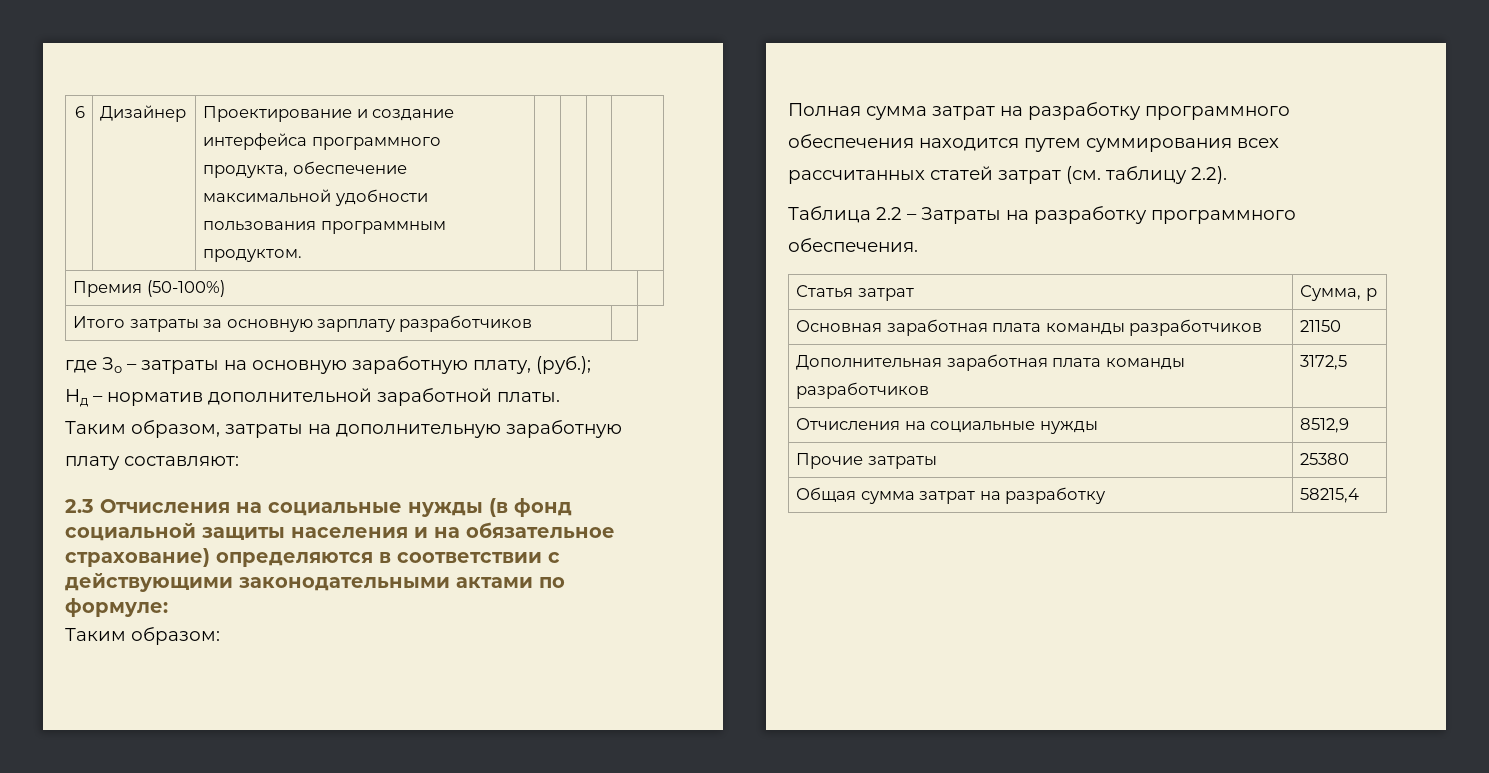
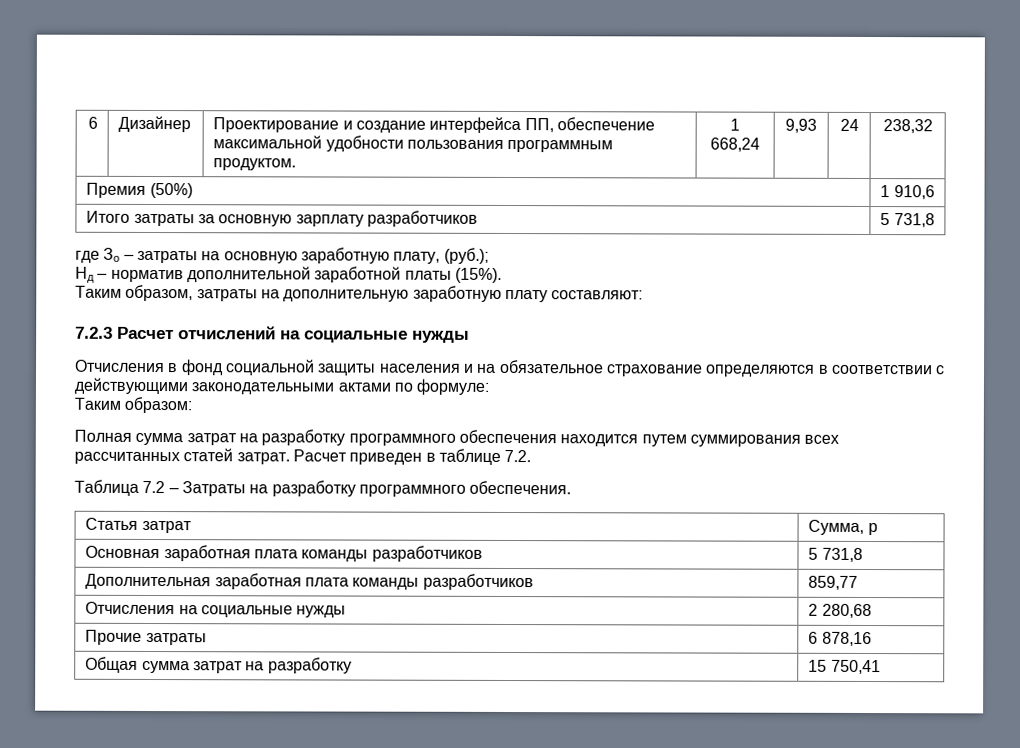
- 6 | Дизайнер | Проектирование и создание интерфейса программного продукта, обеспечение максимальной удобности пользования программным продуктом. | | | |
- Премия (50-100%) |
+ 6 | Дизайнер | Проектирование и создание интерфейса ПП, обеспечение максимальной удобности пользования программным продуктом. | 1 668,24 | 9,93 | 24 | 238,32
+ Премия (50%) | 1 910,6
- Итого затраты за основную зарплату разработчиков |
+ Итого затраты за основную зарплату разработчиков | 5 731,8
- Нд – норматив дополнительной заработной платы.
+ Нд – норматив дополнительной заработной платы (15%).
- 2.3 Отчисления на социальные нужды (в фонд социальной защиты населения и на обязательное страхование) определяются в соответствии с действующими законодательными актами по формуле:
+ 7.2.3 Расчет отчислений на социальные нужды
+ Отчисления в фонд социальной защиты населения и на обязательное страхование определяются в соответствии с действующими законодательными актами по формуле:
- Полная сумма затрат на разработку программного обеспечения находится путем суммирования всех рассчитанных статей затрат (см. таблицу 2.2).
+ Полная сумма затрат на разработку программного обеспечения находится путем суммирования всех рассчитанных статей затрат. Расчет приведен в таблице 7.2.
- Таблица 2.2 – Затраты на разработку программного обеспечения.
+ Таблица 7.2 – Затраты на разработку программного обеспечения.
- Основная заработная плата команды разработчиков | 21150
+ Основная заработная плата команды разработчиков | 5 731,8
- Дополнительная заработная плата команды разработчиков | 3172,5
+ Дополнительная заработная плата команды разработчиков | 859,77
- Отчисления на социальные нужды | 8512,9
+ Отчисления на социальные нужды | 2 280,68
- Прочие затраты | 25380
+ Прочие затраты | 6 878,16
- Общая сумма затрат на разработку | 58215,4
+ Общая сумма затрат на разработку | 15 750,41

